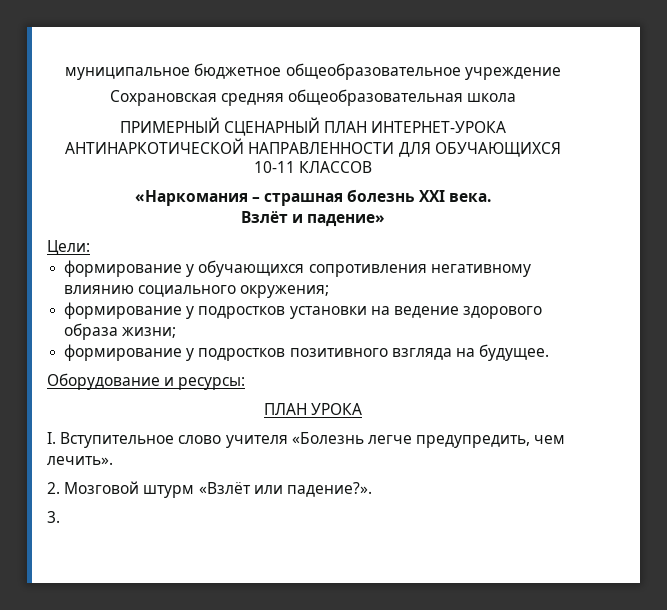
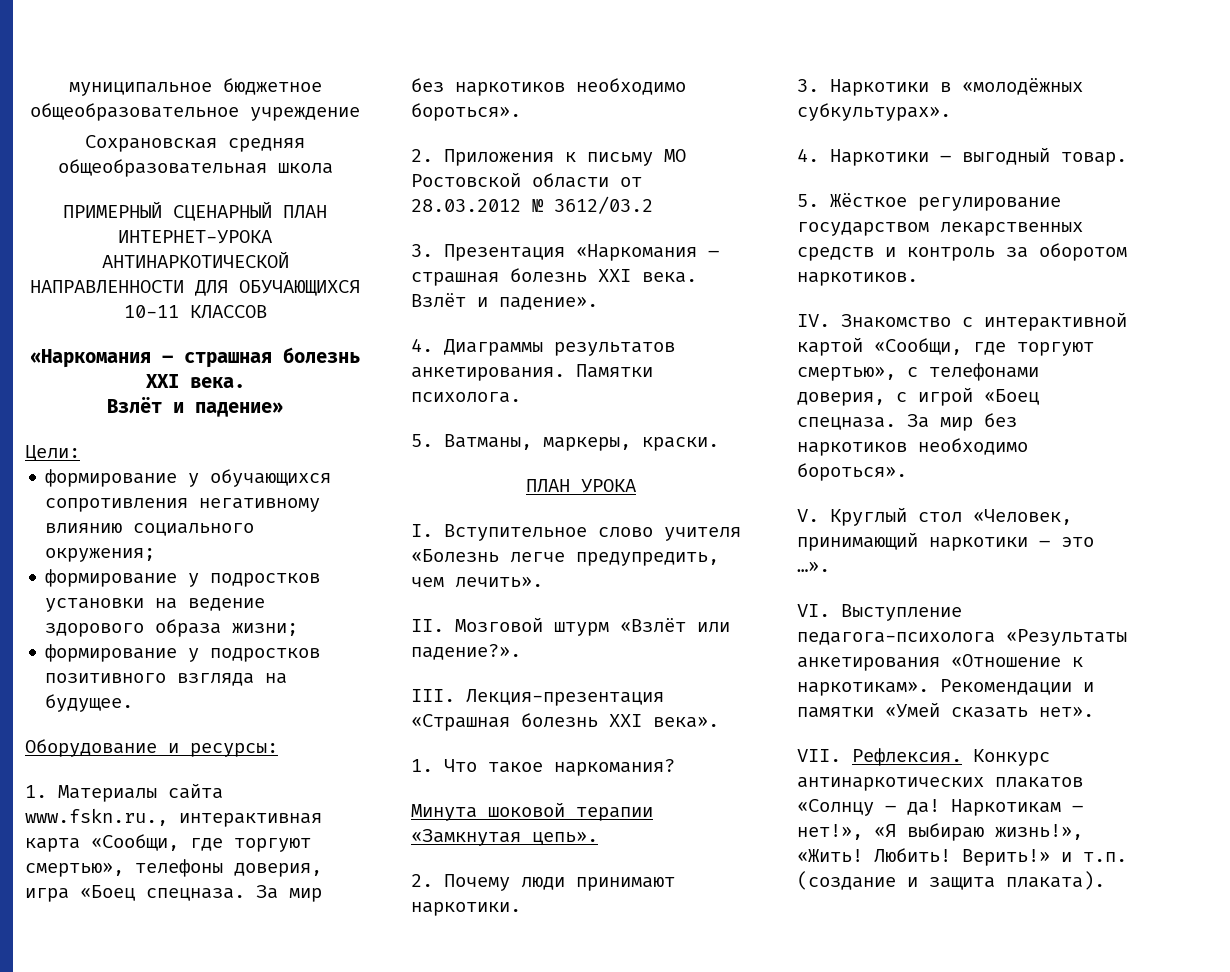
+ 1. Материалы сайта www.fskn.ru., интерактивная карта «Сообщи, где торгуют смертью», телефоны доверия, игра «Боец спецназа. За мир без наркотиков необходимо бороться».
+ 2. Приложения к письму МО Ростовской области от 28.03.2012 № 3612/03.2
+ 3. Презентация «Наркомания – страшная болезнь XXI века. Взлёт и падение».
+ 4. Диаграммы результатов анкетирования. Памятки психолога.
+ 5. Ватманы, маркеры, краски.
- 2. Мозговой штурм «Взлёт или падение?».
+ II. Мозговой штурм «Взлёт или падение?».
- 3.
+ III. Лекция-презентация «Страшная болезнь XXI века».
+ 1. Что такое наркомания?
+ Минута шоковой терапии «Замкнутая цепь».
+ 2. Почему люди принимают наркотики.
+ 3. Наркотики в «молодёжных субкультурах».
+ 4. Наркотики – выгодный товар.
+ 5. Жёсткое регулирование государством лекарственных средств и контроль за оборотом наркотиков.
+ IV. Знакомство с интерактивной картой «Сообщи, где торгуют смертью», с телефонами доверия, с игрой «Боец спецназа. За мир без наркотиков необходимо бороться».
+ V. Круглый стол «Человек, принимающий наркотики – это …».
+ VI. Выступление педагога-психолога «Результаты анкетирования «Отношение к наркотикам». Рекомендации и памятки «Умей сказать нет».
+ VII. Рефлексия. Конкурс антинаркотических плакатов «Солнцу – да! Наркотикам – нет!», «Я выбираю жизнь!», «Жить! Любить! Верить!» и т.п. (создание и защита плаката).

